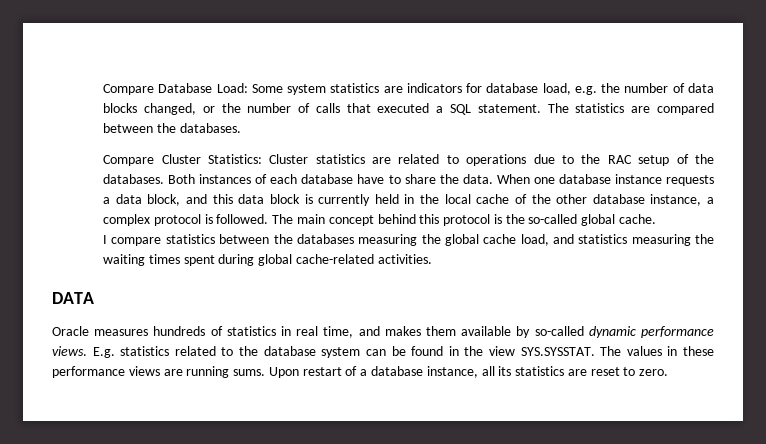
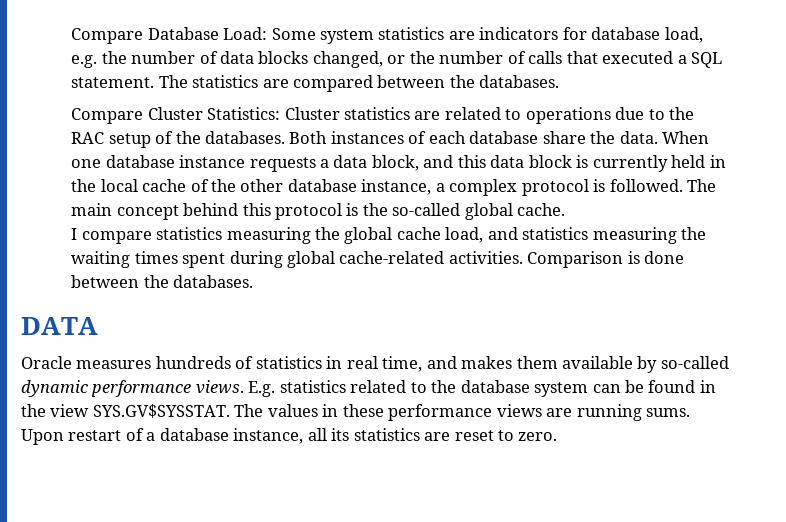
- Both instances of each database have to share the data.
+ Both instances of each database share the data.
- I compare statistics between the databases measuring the global cache load, and statistics measuring the waiting times spent during global cache-related activities.
+ I compare statistics measuring the global cache load, and statistics measuring the waiting times spent during global cache-related activities. Comparison is done between the databases.
- E.g. statistics related to the database system can be found in the view SYS.SYSSTAT. The values in these performance views are running sums.
+ E.g. statistics related to the database system can be found in the view SYS.GV$SYSSTAT. The values in these performance views are running sums.

